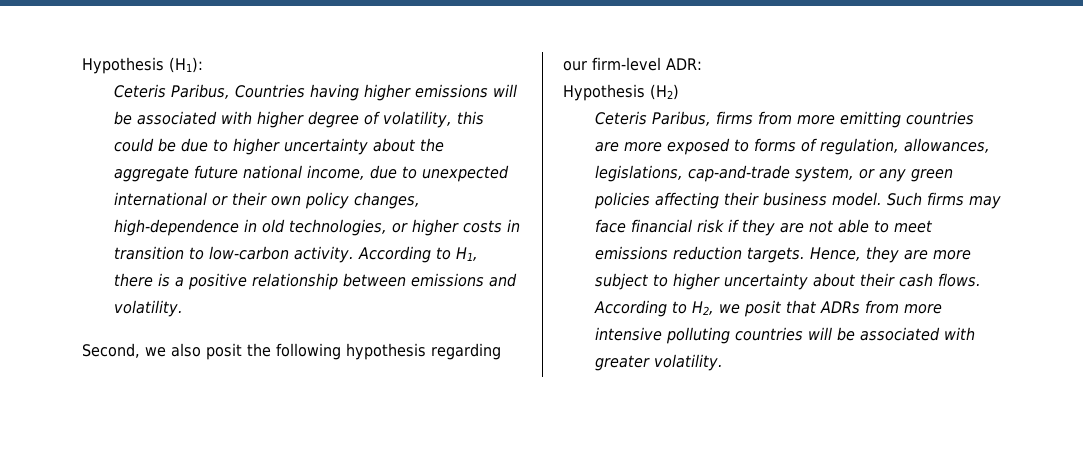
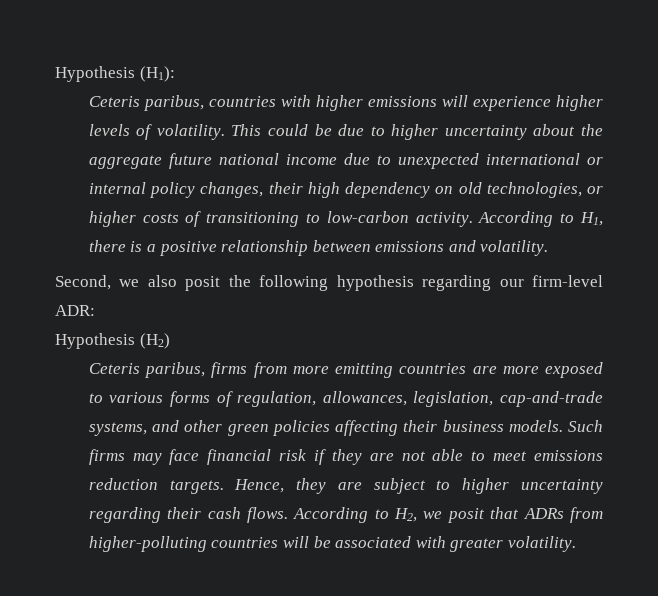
- Ceteris Paribus, Countries having higher emissions will be associated with higher degree of volatility, this could be due to higher uncertainty about the aggregate future national income, due to unexpected international or their own policy changes, high-dependence in old technologies, or higher costs in transition to low-carbon activity.
+ Ceteris paribus, countries with higher emissions will experience higher levels of volatility. This could be due to higher uncertainty about the aggregate future national income due to unexpected international or internal policy changes, their high dependency on old technologies, or higher costs of transitioning to low-carbon activity.
- Ceteris Paribus, firms from more emitting countries are more exposed to forms of regulation, allowances, legislations, cap-and-trade system, or any green policies affecting their business model.
+ Ceteris paribus, firms from more emitting countries are more exposed to various forms of regulation, allowances, legislation, cap-and-trade systems, and other green policies affecting their business models.
- Hence, they are more subject to higher uncertainty about their cash flows.
+ Hence, they are subject to higher uncertainty regarding their cash flows.
- According to H2, we posit that ADRs from more intensive polluting countries will be associated with greater volatility.
+ According to H2, we posit that ADRs from higher-polluting countries will be associated with greater volatility.

